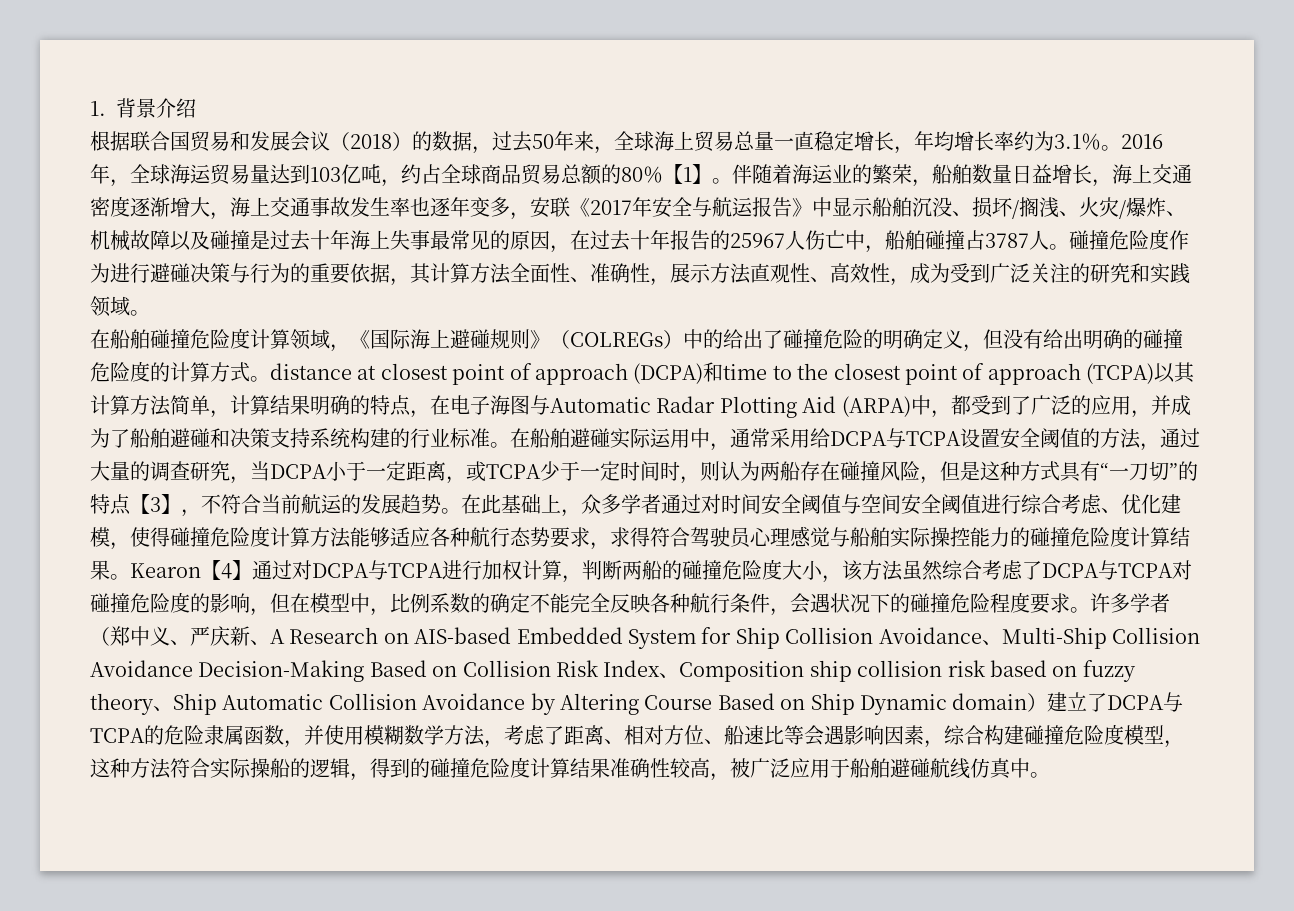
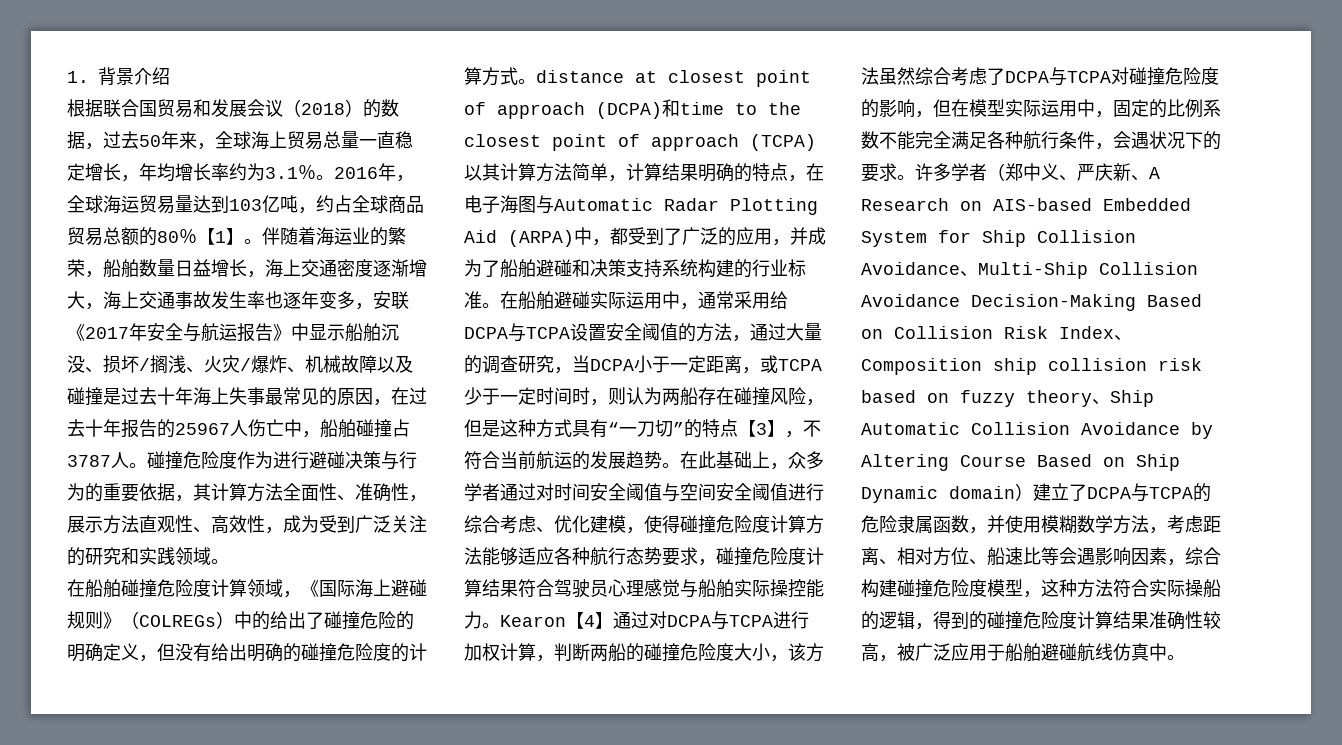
- 在此基础上，众多学者通过对时间安全阈值与空间安全阈值进行综合考虑、优化建模，使得碰撞危险度计算方法能够适应各种航行态势要求，求得符合驾驶员心理感觉与船舶实际操控能力的碰撞危险度计算结果。
+ 在此基础上，众多学者通过对时间安全阈值与空间安全阈值进行综合考虑、优化建模，使得碰撞危险度计算方法能够适应各种航行态势要求，碰撞危险度计算结果符合驾驶员心理感觉与船舶实际操控能力。
- Kearon【4】通过对DCPA与TCPA进行加权计算，判断两船的碰撞危险度大小，该方法虽然综合考虑了DCPA与TCPA对碰撞危险度的影响，但在模型中，比例系数的确定不能完全反映各种航行条件，会遇状况下的碰撞危险程度要求。
+ Kearon【4】通过对DCPA与TCPA进行加权计算，判断两船的碰撞危险度大小，该方法虽然综合考虑了DCPA与TCPA对碰撞危险度的影响，但在模型实际运用中，固定的比例系数不能完全满足各种航行条件，会遇状况下的要求。
- 许多学者（郑中义、严庆新、A Research on AIS-based Embedded System for Ship Collision Avoidance、Multi-Ship Collision Avoidance Decision-Making Based on Collision Risk Index、Composition ship collision risk based on fuzzy theory、Ship Automatic Collision Avoidance by Altering Course Based on Ship Dynamic domain）建立了DCPA与TCPA的危险隶属函数，并使用模糊数学方法，考虑了距离、相对方位、船速比等会遇影响因素，综合构建碰撞危险度模型，这种方法符合实际操船的逻辑，得到的碰撞危险度计算结果准确性较高，被广泛应用于船舶避碰航线仿真中。
+ 许多学者（郑中义、严庆新、A Research on AIS-based Embedded System for Ship Collision Avoidance、Multi-Ship Collision Avoidance Decision-Making Based on Collision Risk Index、Composition ship collision risk based on fuzzy theory、Ship Automatic Collision Avoidance by Altering Course Based on Ship Dynamic domain）建立了DCPA与TCPA的危险隶属函数，并使用模糊数学方法，考虑距离、相对方位、船速比等会遇影响因素，综合构建碰撞危险度模型，这种方法符合实际操船的逻辑，得到的碰撞危险度计算结果准确性较高，被广泛应用于船舶避碰航线仿真中。

